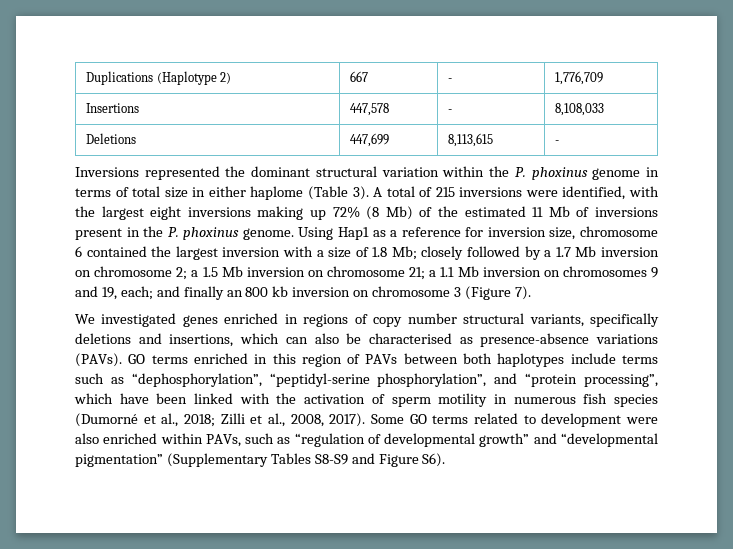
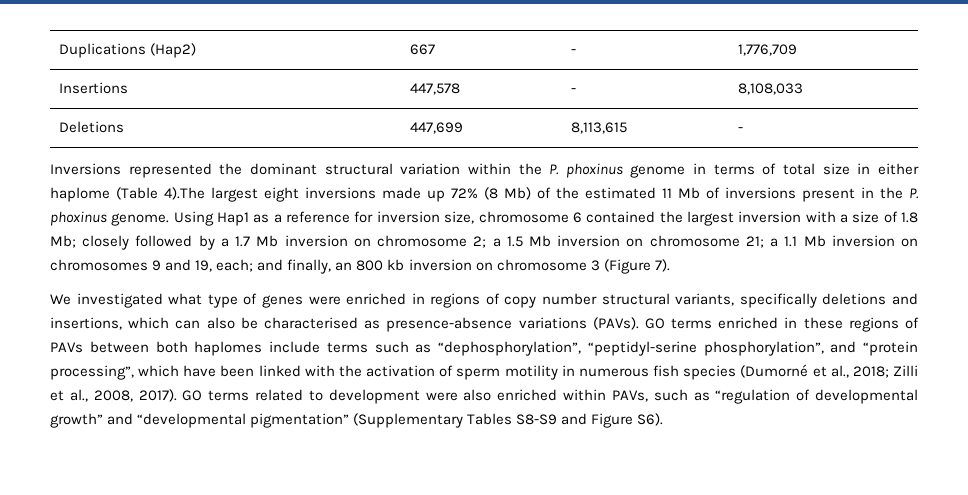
- Duplications (Haplotype 2) | 667 | - | 1,776,709
+ Duplications (Hap2) | 667 | - | 1,776,709
- Inversions represented the dominant structural variation within the P. phoxinus genome in terms of total size in either haplome (Table 3). A total of 215 inversions were identified, with the largest eight inversions making up 72% (8 Mb) of the estimated 11 Mb of inversions present in the P. phoxinus genome.
+ Inversions represented the dominant structural variation within the P. phoxinus genome in terms of total size in either haplome (Table 4).The largest eight inversions made up 72% (8 Mb) of the estimated 11 Mb of inversions present in the P. phoxinus genome.
- Using Hap1 as a reference for inversion size, chromosome 6 contained the largest inversion with a size of 1.8 Mb; closely followed by a 1.7 Mb inversion on chromosome 2; a 1.5 Mb inversion on chromosome 21; a 1.1 Mb inversion on chromosomes 9 and 19, each; and finally an 800 kb inversion on chromosome 3 (Figure 7).
+ Using Hap1 as a reference for inversion size, chromosome 6 contained the largest inversion with a size of 1.8 Mb; closely followed by a 1.7 Mb inversion on chromosome 2; a 1.5 Mb inversion on chromosome 21; a 1.1 Mb inversion on chromosomes 9 and 19, each; and finally, an 800 kb inversion on chromosome 3 (Figure 7).
- We investigated genes enriched in regions of copy number structural variants, specifically deletions and insertions, which can also be characterised as presence-absence variations (PAVs).
+ We investigated what type of genes were enriched in regions of copy number structural variants, specifically deletions and insertions, which can also be characterised as presence-absence variations (PAVs).
- GO terms enriched in this region of PAVs between both haplotypes include terms such as “dephosphorylation”, “peptidyl-serine phosphorylation”, and “protein processing”, which have been linked with the activation of sperm motility in numerous fish species (Dumorné et al., 2018; Zilli et al., 2008, 2017).
+ GO terms enriched in these regions of PAVs between both haplomes include terms such as “dephosphorylation”, “peptidyl-serine phosphorylation”, and “protein processing”, which have been linked with the activation of sperm motility in numerous fish species (Dumorné et al., 2018; Zilli et al., 2008, 2017).
- Some GO terms related to development were also enriched within PAVs, such as “regulation of developmental growth” and “developmental pigmentation” (Supplementary Tables S8-S9 and Figure S6).
+ GO terms related to development were also enriched within PAVs, such as “regulation of developmental growth” and “developmental pigmentation” (Supplementary Tables S8-S9 and Figure S6).

